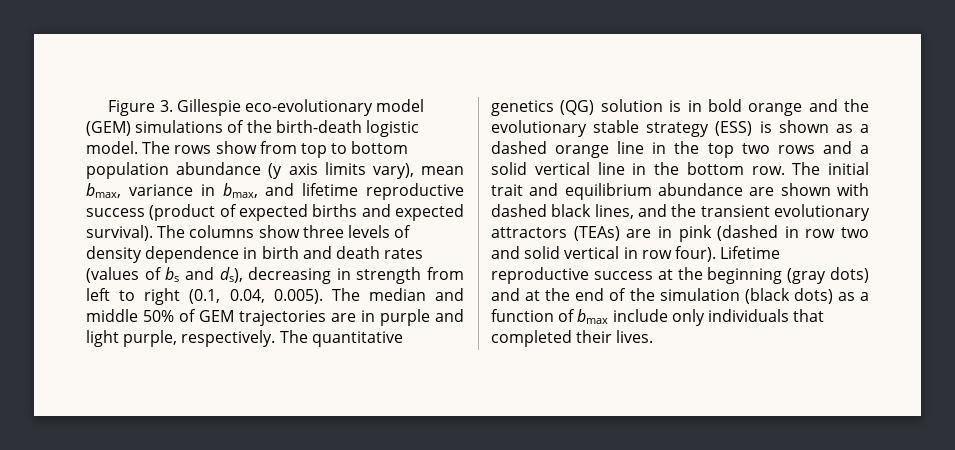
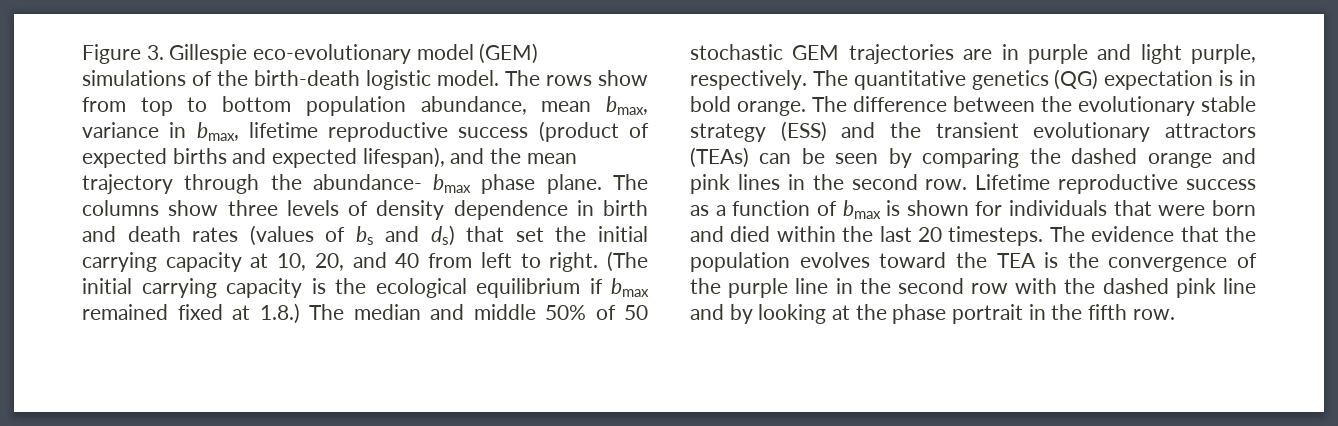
- The rows show from top to bottom population abundance (y axis limits vary), mean bmax, variance in bmax, and lifetime reproductive success (product of expected births and expected survival).
+ The rows show from top to bottom population abundance, mean bmax, variance in bmax, lifetime reproductive success (product of expected births and expected lifespan), and the mean trajectory through the abundance- bmax phase plane.
- The columns show three levels of density dependence in birth and death rates (values of bs and ds), decreasing in strength from left to right (0.1, 0.04, 0.005). The median and middle 50% of GEM trajectories are in purple and light purple, respectively.
+ The columns show three levels of density dependence in birth and death rates (values of bs and ds) that set the initial carrying capacity at 10, 20, and 40 from left to right. (The initial carrying capacity is the ecological equilibrium if bmax remained fixed at 1.8.) The median and middle 50% of 50 stochastic GEM trajectories are in purple and light purple, respectively.
- The quantitative genetics (QG) solution is in bold orange and the evolutionary stable strategy (ESS) is shown as a dashed orange line in the top two rows and a solid vertical line in the bottom row. The initial trait and equilibrium abundance are shown with dashed black lines, and the transient evolutionary attractors (TEAs) are in pink (dashed in row two and solid vertical in row four). Lifetime reproductive success at the beginning (gray dots) and at the end of the simulation (black dots) as a function of bmax include only individuals that completed their lives.
+ The quantitative genetics (QG) expectation is in bold orange. The difference between the evolutionary stable strategy (ESS) and the transient evolutionary attractors (TEAs) can be seen by comparing the dashed orange and pink lines in the second row. Lifetime reproductive success as a function of bmax is shown for individuals that were born and died within the last 20 timesteps. The evidence that the population evolves toward the TEA is the convergence of the purple line in the second row with the dashed pink line and by looking at the phase portrait in the fifth row.

